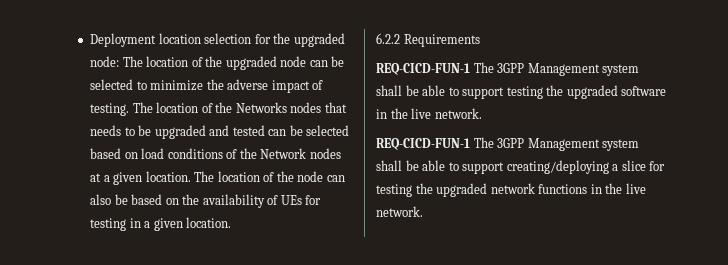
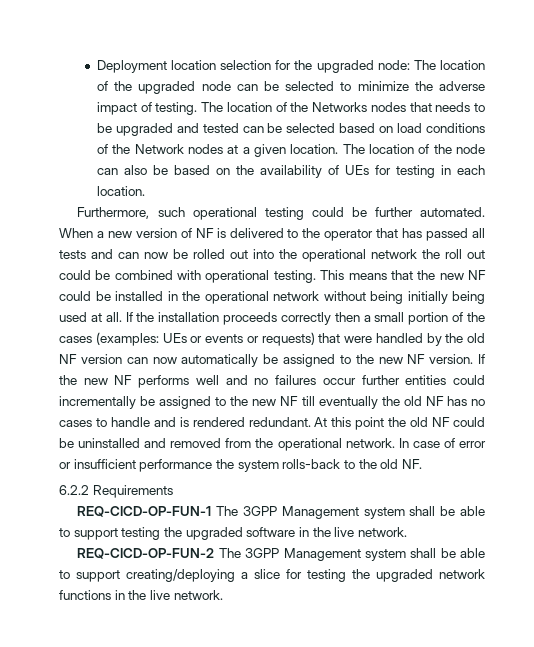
- The location of the node can also be based on the availability of UEs for testing in a given location.
+ The location of the node can also be based on the availability of UEs for testing in each location.
+ Furthermore, such operational testing could be further automated. When a new version of NF is delivered to the operator that has passed all tests and can now be rolled out into the operational network the roll out could be combined with operational testing. This means that the new NF could be installed in the operational network without being initially being used at all. If the installation proceeds correctly then a small portion of the cases (examples: UEs or events or requests) that were handled by the old NF version can now automatically be assigned to the new NF version. If the new NF performs well and no failures occur further entities could incrementally be assigned to the new NF till eventually the old NF has no cases to handle and is rendered redundant. At this point the old NF could be uninstalled and removed from the operational network. In case of error or insufficient performance the system rolls-back to the old NF.
- REQ-CICD-FUN-1 The 3GPP Management system shall be able to support testing the upgraded software in the live network.
+ REQ-CICD-OP-FUN-1 The 3GPP Management system shall be able to support testing the upgraded software in the live network.
- REQ-CICD-FUN-1 The 3GPP Management system shall be able to support creating/deploying a slice for testing the upgraded network functions in the live network.
+ REQ-CICD-OP-FUN-2 The 3GPP Management system shall be able to support creating/deploying a slice for testing the upgraded network functions in the live network.

